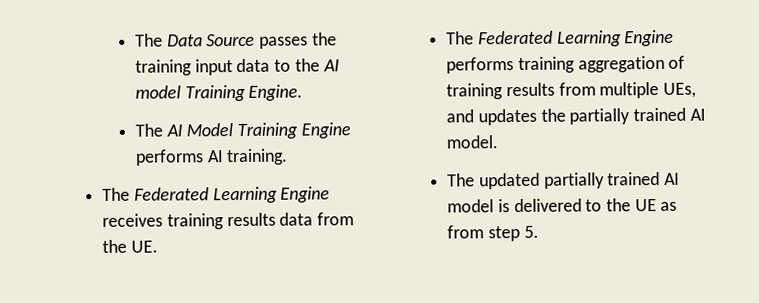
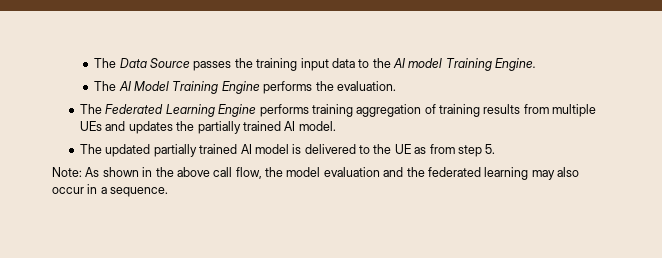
- The AI Model Training Engine performs AI training.
- The Federated Learning Engine receives training results data from the UE.
+ The AI Model Training Engine performs the evaluation.
- The Federated Learning Engine performs training aggregation of training results from multiple UEs, and updates the partially trained AI model.
+ The Federated Learning Engine performs training aggregation of training results from multiple UEs and updates the partially trained AI model.
+ Note: As shown in the above call flow, the model evaluation and the federated learning may also occur in a sequence.

